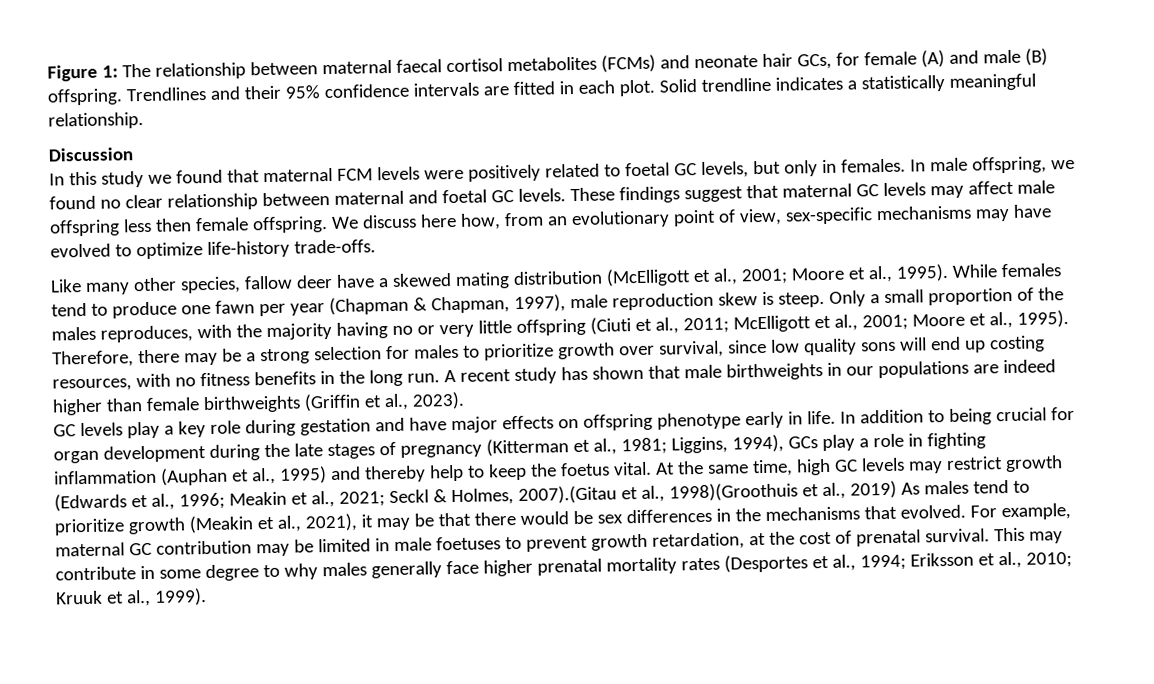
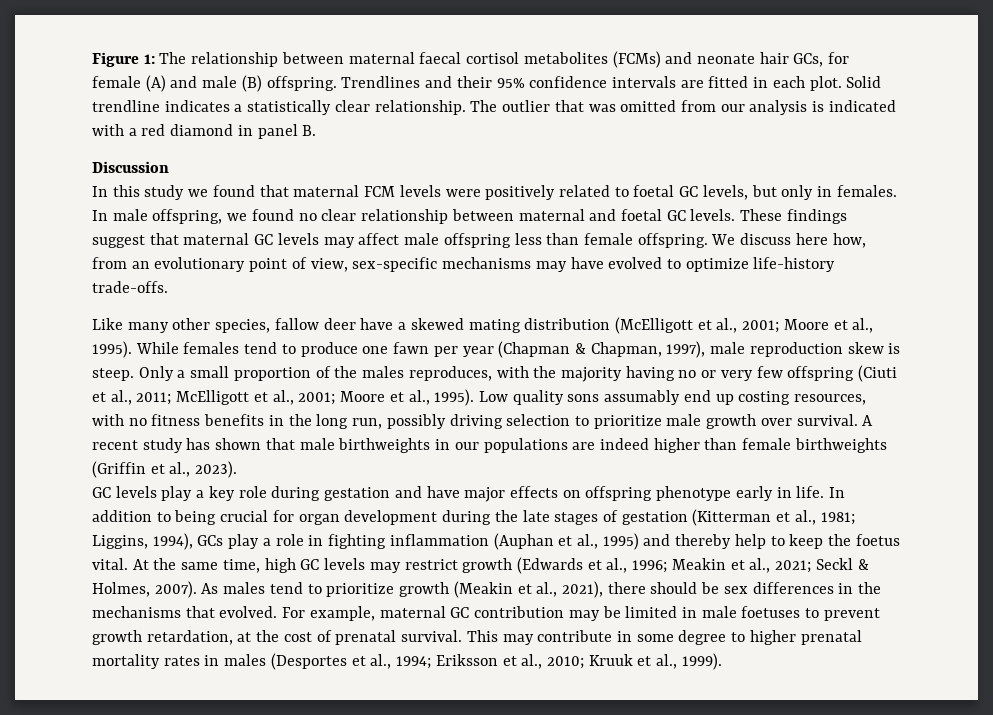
- Solid trendline indicates a statistically meaningful relationship.
+ Solid trendline indicates a statistically clear relationship. The outlier that was omitted from our analysis is indicated with a red diamond in panel B.
- These findings suggest that maternal GC levels may affect male offspring less then female offspring.
+ These findings suggest that maternal GC levels may affect male offspring less than female offspring.
- Only a small proportion of the males reproduces, with the majority having no or very little offspring (Ciuti et al., 2011; McElligott et al., 2001; Moore et al., 1995).
+ Only a small proportion of the males reproduces, with the majority having no or very few offspring (Ciuti et al., 2011; McElligott et al., 2001; Moore et al., 1995).
- Therefore, there may be a strong selection for males to prioritize growth over survival, since low quality sons will end up costing resources, with no fitness benefits in the long run.
+ Low quality sons assumably end up costing resources, with no fitness benefits in the long run, possibly driving selection to prioritize male growth over survival.
- In addition to being crucial for organ development during the late stages of pregnancy (Kitterman et al., 1981; Liggins, 1994), GCs play a role in fighting inflammation (Auphan et al., 1995) and thereby help to keep the foetus vital.
+ In addition to being crucial for organ development during the late stages of gestation (Kitterman et al., 1981; Liggins, 1994), GCs play a role in fighting inflammation (Auphan et al., 1995) and thereby help to keep the foetus vital.
- At the same time, high GC levels may restrict growth (Edwards et al., 1996; Meakin et al., 2021; Seckl & Holmes, 2007).(Gitau et al., 1998)(Groothuis et al., 2019) As males tend to prioritize growth (Meakin et al., 2021), it may be that there would be sex differences in the mechanisms that evolved.
+ At the same time, high GC levels may restrict growth (Edwards et al., 1996; Meakin et al., 2021; Seckl & Holmes, 2007). As males tend to prioritize growth (Meakin et al., 2021), there should be sex differences in the mechanisms that evolved.
- This may contribute in some degree to why males generally face higher prenatal mortality rates (Desportes et al., 1994; Eriksson et al., 2010; Kruuk et al., 1999).
+ This may contribute in some degree to higher prenatal mortality rates in males (Desportes et al., 1994; Eriksson et al., 2010; Kruuk et al., 1999).

